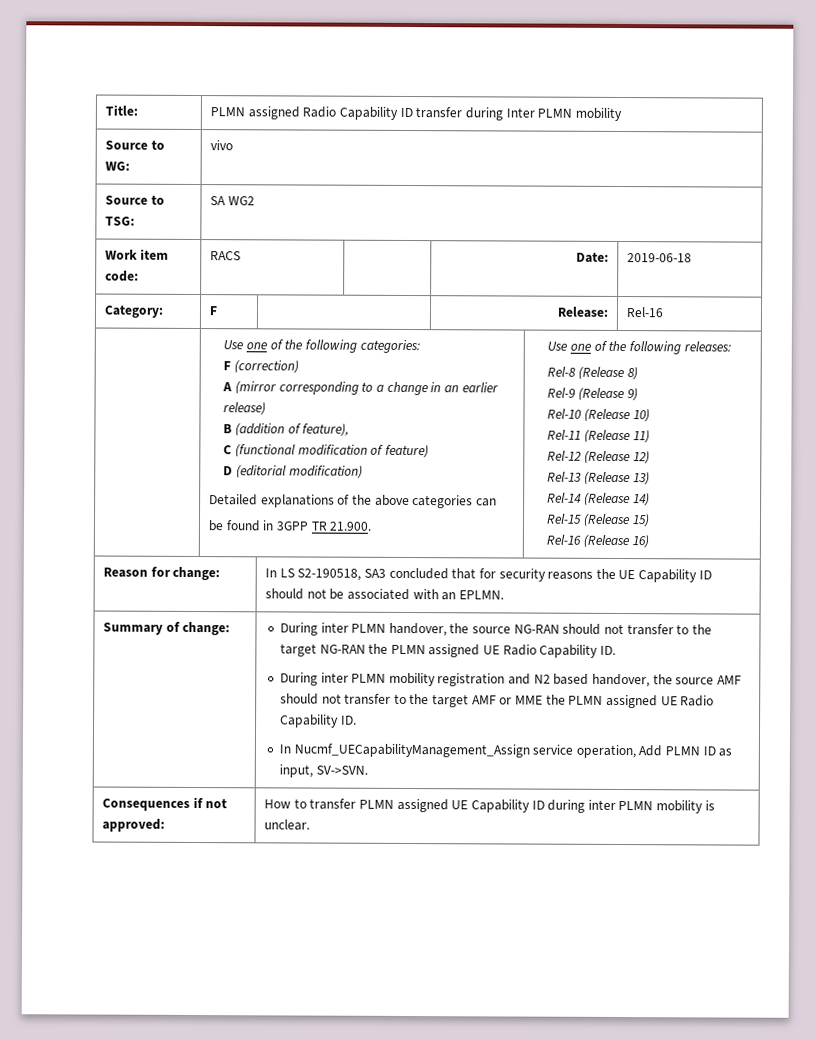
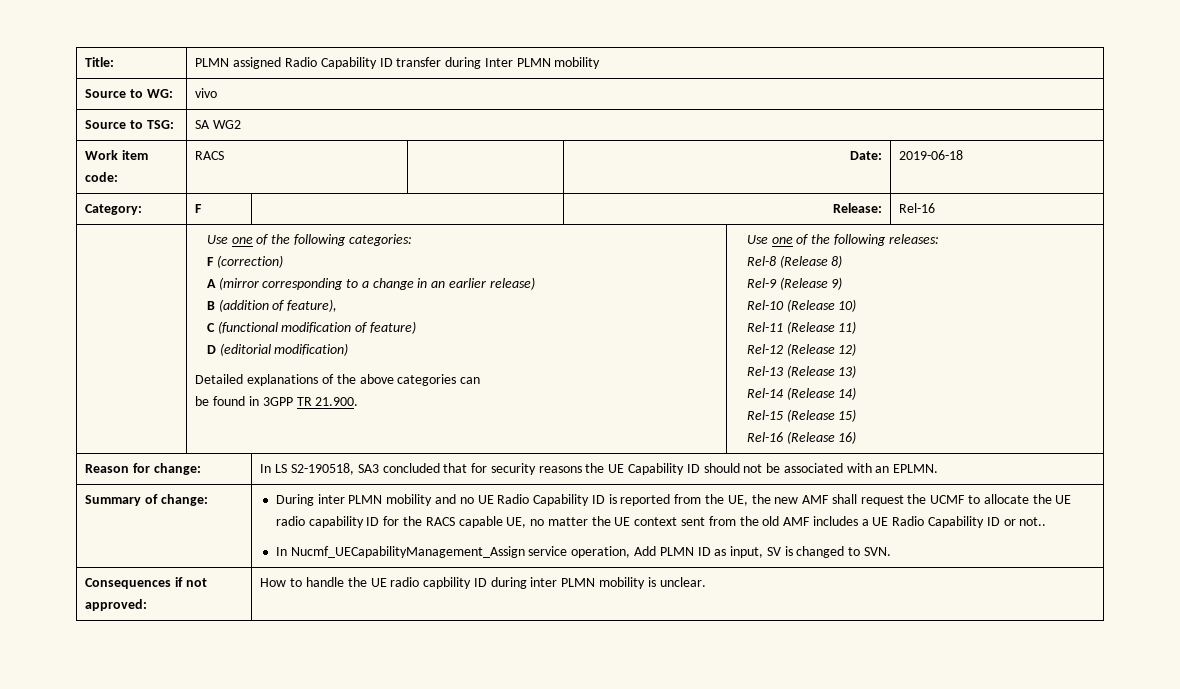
- During inter PLMN handover, the source NG-RAN should not transfer to the target NG-RAN the PLMN assigned UE Radio Capability ID.
- During inter PLMN mobility registration and N2 based handover, the source AMF should not transfer to the target AMF or MME the PLMN assigned UE Radio Capability ID.
+ During inter PLMN mobility and no UE Radio Capability ID is reported from the UE, the new AMF shall request the UCMF to allocate the UE radio capability ID for the RACS capable UE, no matter the UE context sent from the old AMF includes a UE Radio Capability ID or not..
- In Nucmf_UECapabilityManagement_Assign service operation, Add PLMN ID as input, SV->SVN.
+ In Nucmf_UECapabilityManagement_Assign service operation, Add PLMN ID as input, SV is changed to SVN.
- Consequences if not approved: | How to transfer PLMN assigned UE Capability ID during inter PLMN mobility is unclear.
+ Consequences if not approved: | How to handle the UE radio capbility ID during inter PLMN mobility is unclear.

